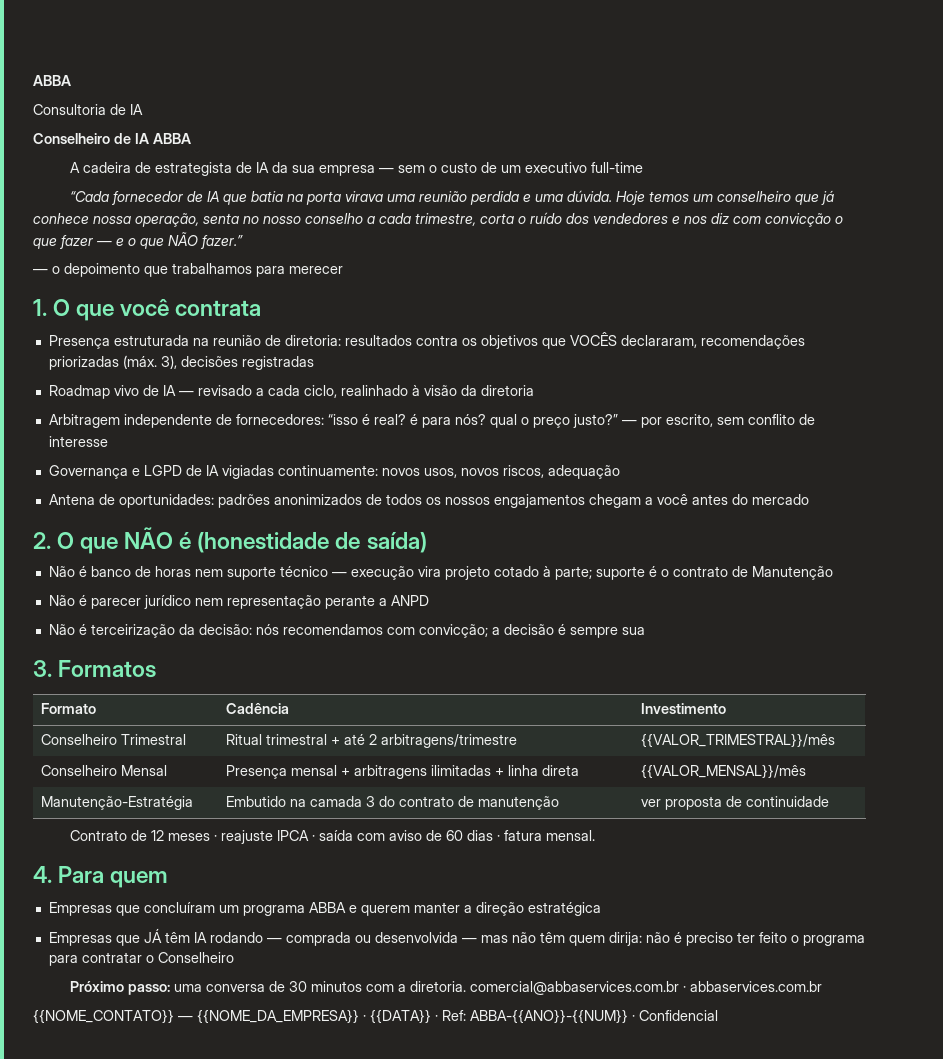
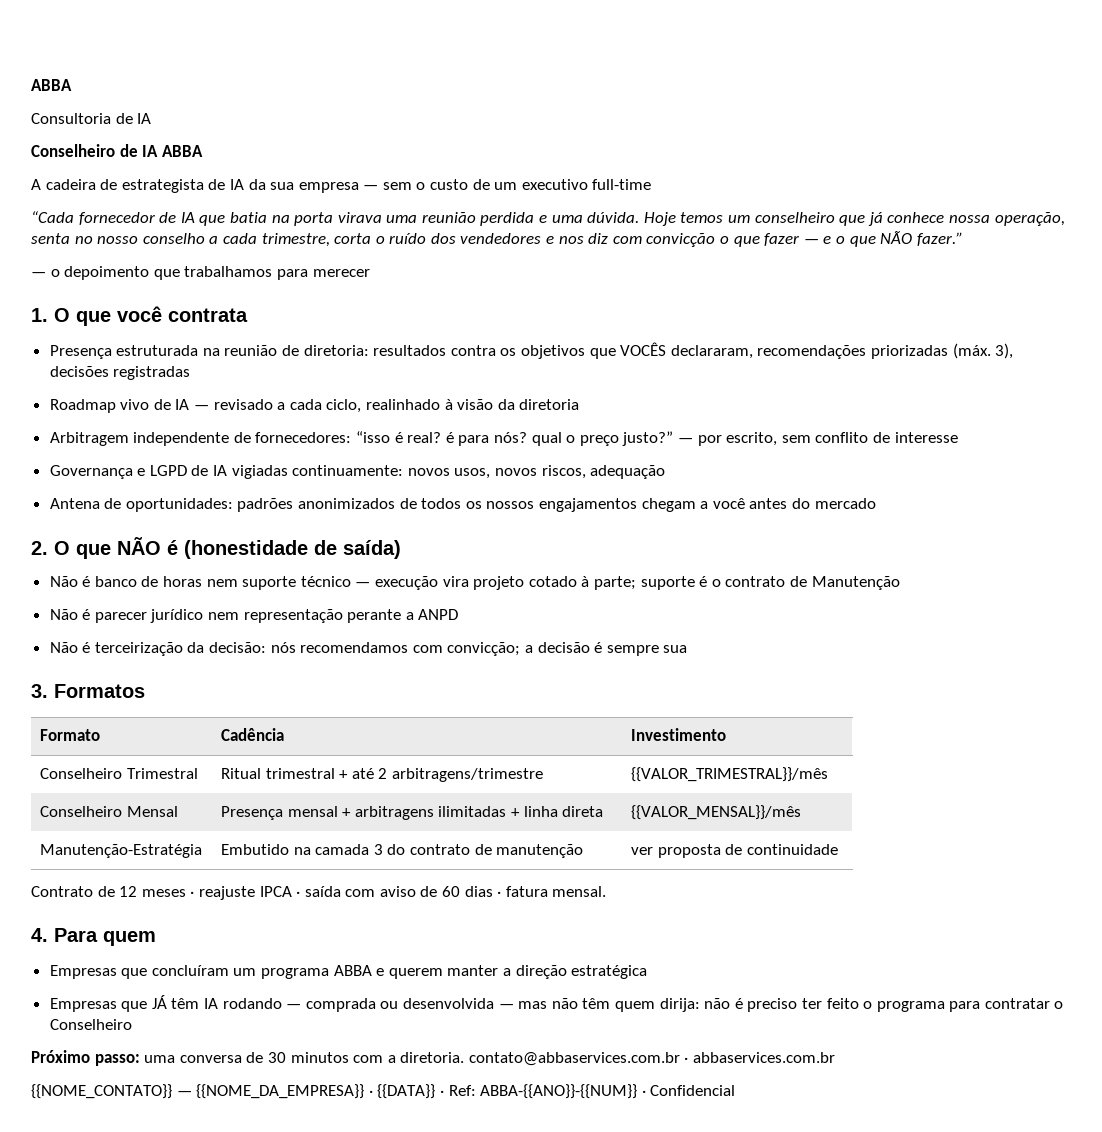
- Próximo passo: uma conversa de 30 minutos com a diretoria. comercial@abbaservices.com.br · abbaservices.com.br
+ Próximo passo: uma conversa de 30 minutos com a diretoria. contato@abbaservices.com.br · abbaservices.com.br

